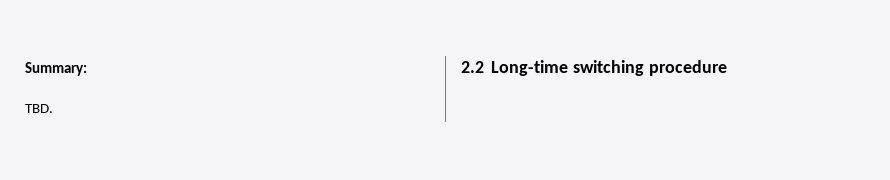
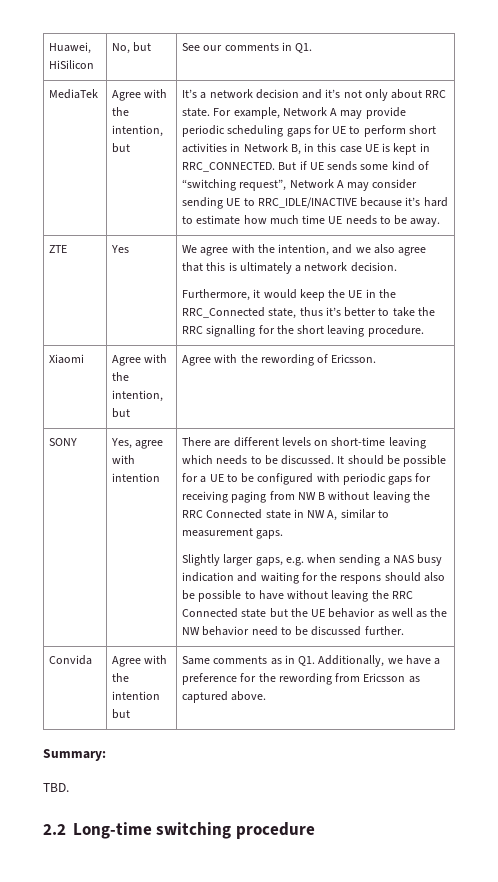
+ Huawei, HiSilicon | No, but | See our comments in Q1.
+ MediaTek | Agree with the intention, but | It’s a network decision and it’s not only about RRC state. For example, Network A may provide periodic scheduling gaps for UE to perform short activities in Network B, in this case UE is kept in RRC_CONNECTED. But if UE sends some kind of “switching request”, Network A may consider sending UE to RRC_IDLE/INACTIVE because it’s hard to estimate how much time UE needs to be away.
+ ZTE | Yes | We agree with the intention, and we also agree that this is ultimately a network decision.
+ Furthermore, it would keep the UE in the RRC_Connected state, thus it’s better to take the RRC signalling for the short leaving procedure.
+ Xiaomi | Agree with the intention, but | Agree with the rewording of Ericsson.
+ SONY | Yes, agree with intention | There are different levels on short-time leaving which needs to be discussed. It should be possible for a UE to be configured with periodic gaps for receiving paging from NW B without leaving the RRC Connected state in NW A, similar to measurement gaps.
+ Slightly larger gaps, e.g. when sending a NAS busy indication and waiting for the respons should also be possible to have without leaving the RRC Connected state but the UE behavior as well as the NW behavior need to be discussed further.
+ Convida | Agree with the intention but | Same comments as in Q1. Additionally, we have a preference for the rewording from Ericsson as captured above.

